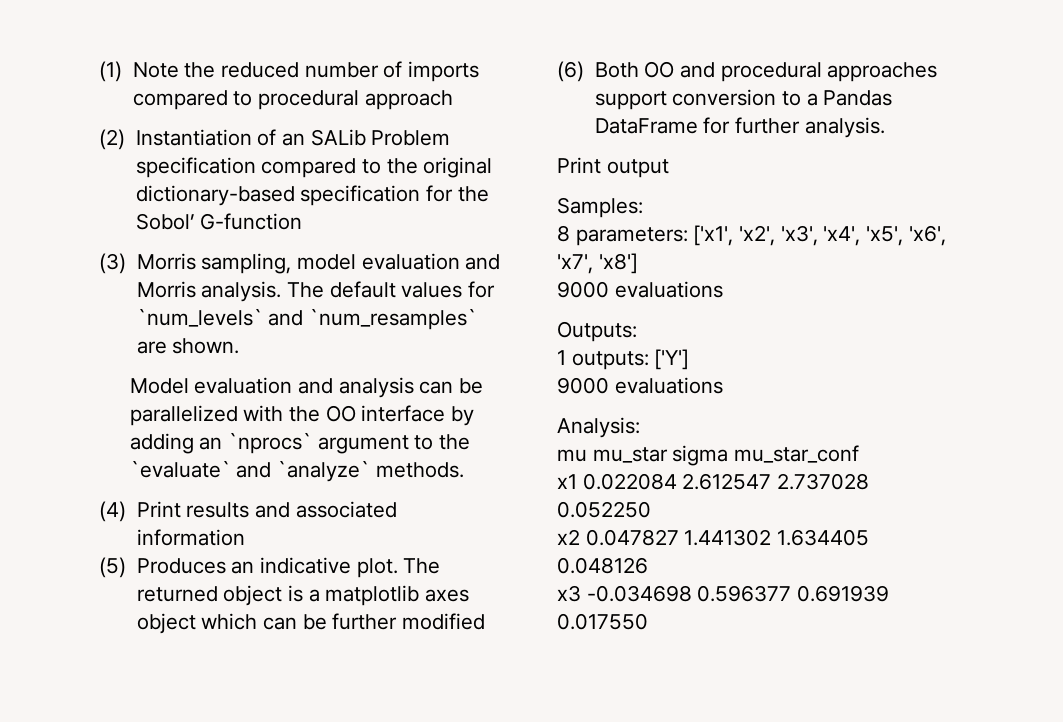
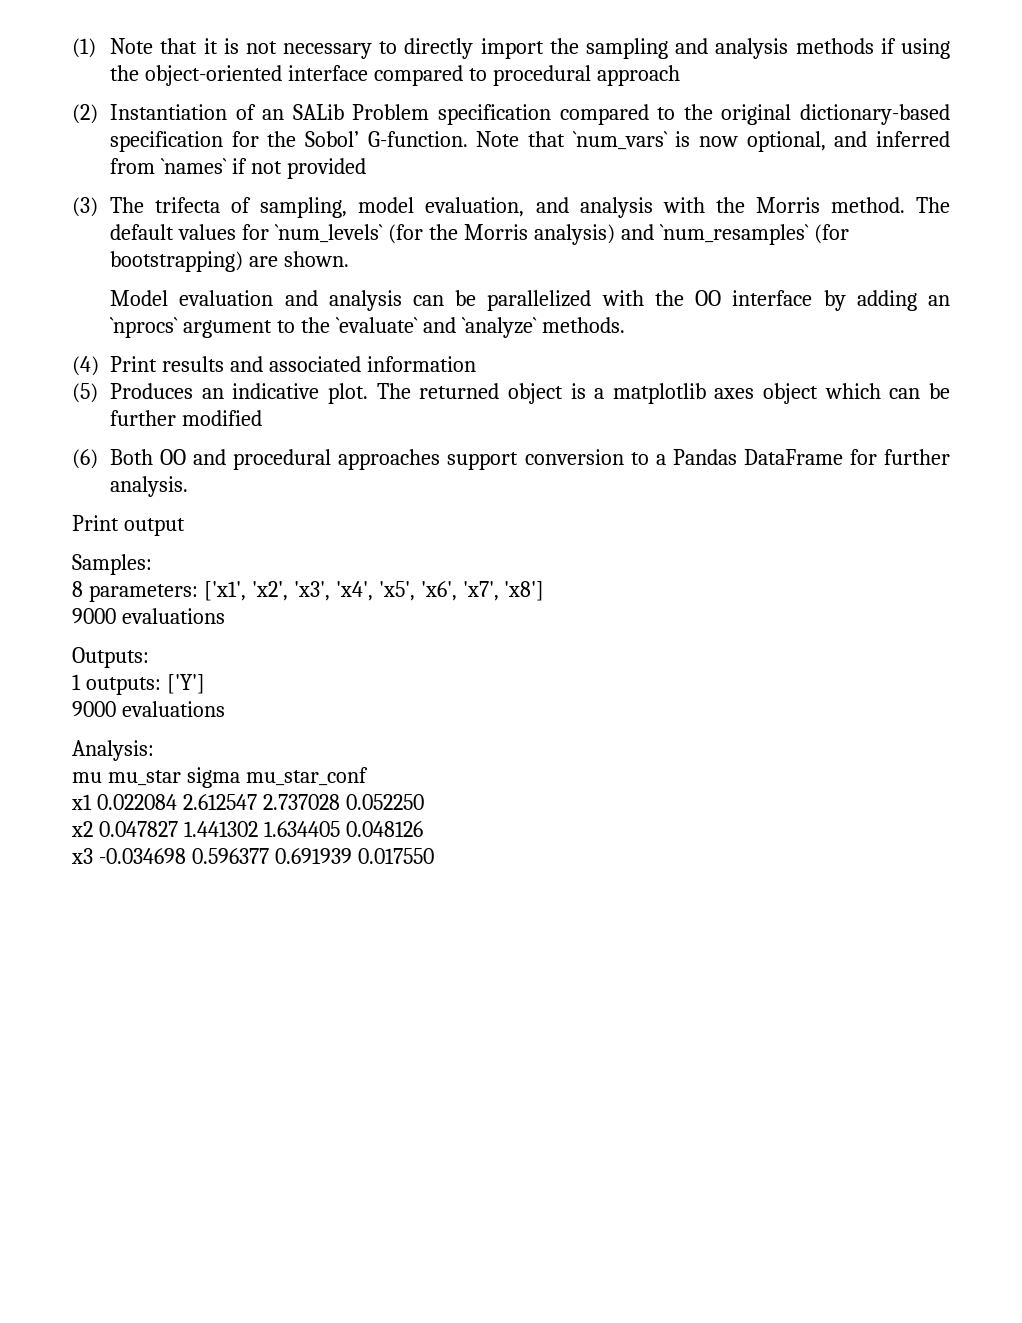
- (1) Note the reduced number of imports compared to procedural approach
+ (1) Note that it is not necessary to directly import the sampling and analysis methods if using the object-oriented interface compared to procedural approach
- (2) Instantiation of an SALib Problem specification compared to the original dictionary-based specification for the Sobol’ G-function
- (3) Morris sampling, model evaluation and Morris analysis.
+ (2) Instantiation of an SALib Problem specification compared to the original dictionary-based specification for the Sobol’ G-function. Note that `num_vars` is now optional, and inferred from `names` if not provided
+ (3) The trifecta of sampling, model evaluation, and analysis with the Morris method.
- The default values for `num_levels` and `num_resamples` are shown.
+ The default values for `num_levels` (for the Morris analysis) and `num_resamples` (for bootstrapping) are shown.

